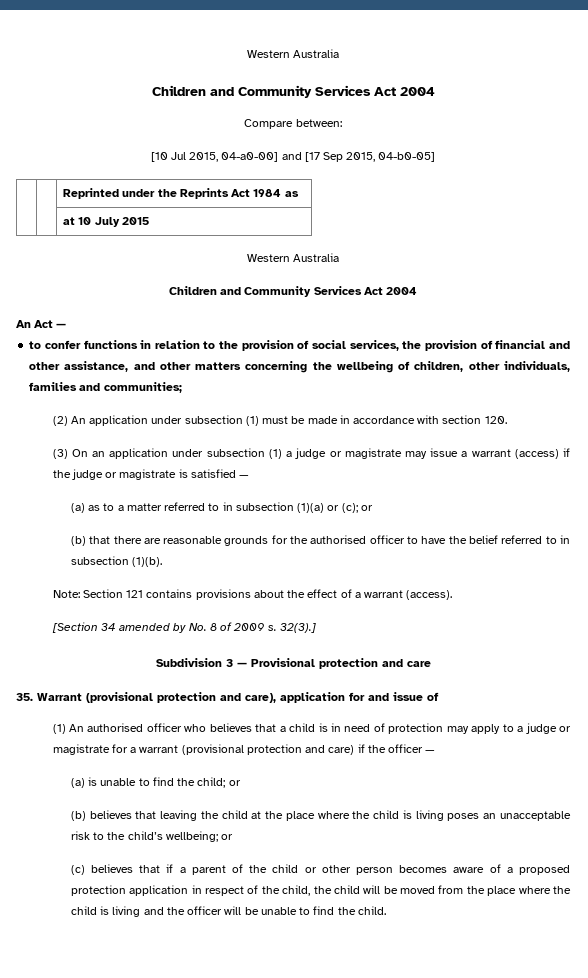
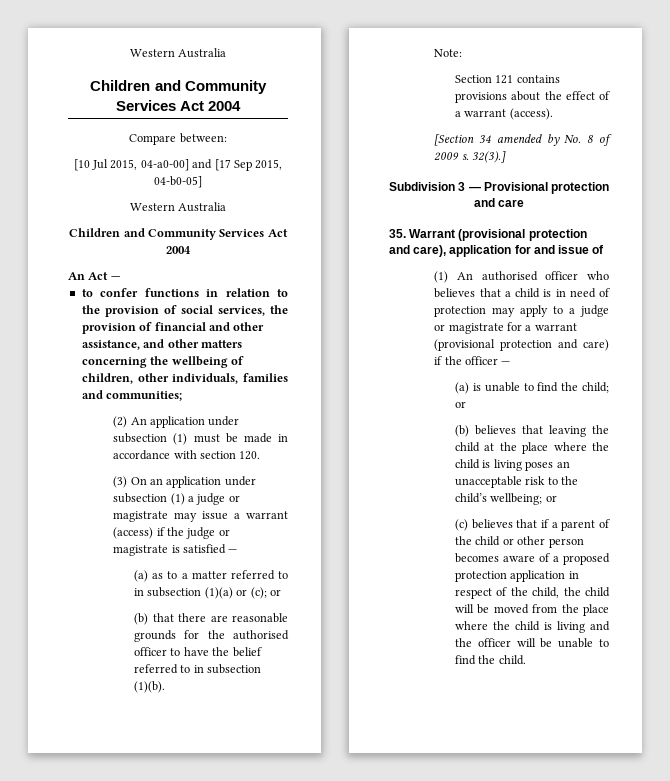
- | | Reprinted under the Reprints Act 1984 as
- | | at 10 July 2015
- Note: Section 121 contains provisions about the effect of a warrant (access).
+ Note:
+ Section 121 contains provisions about the effect of a warrant (access).

